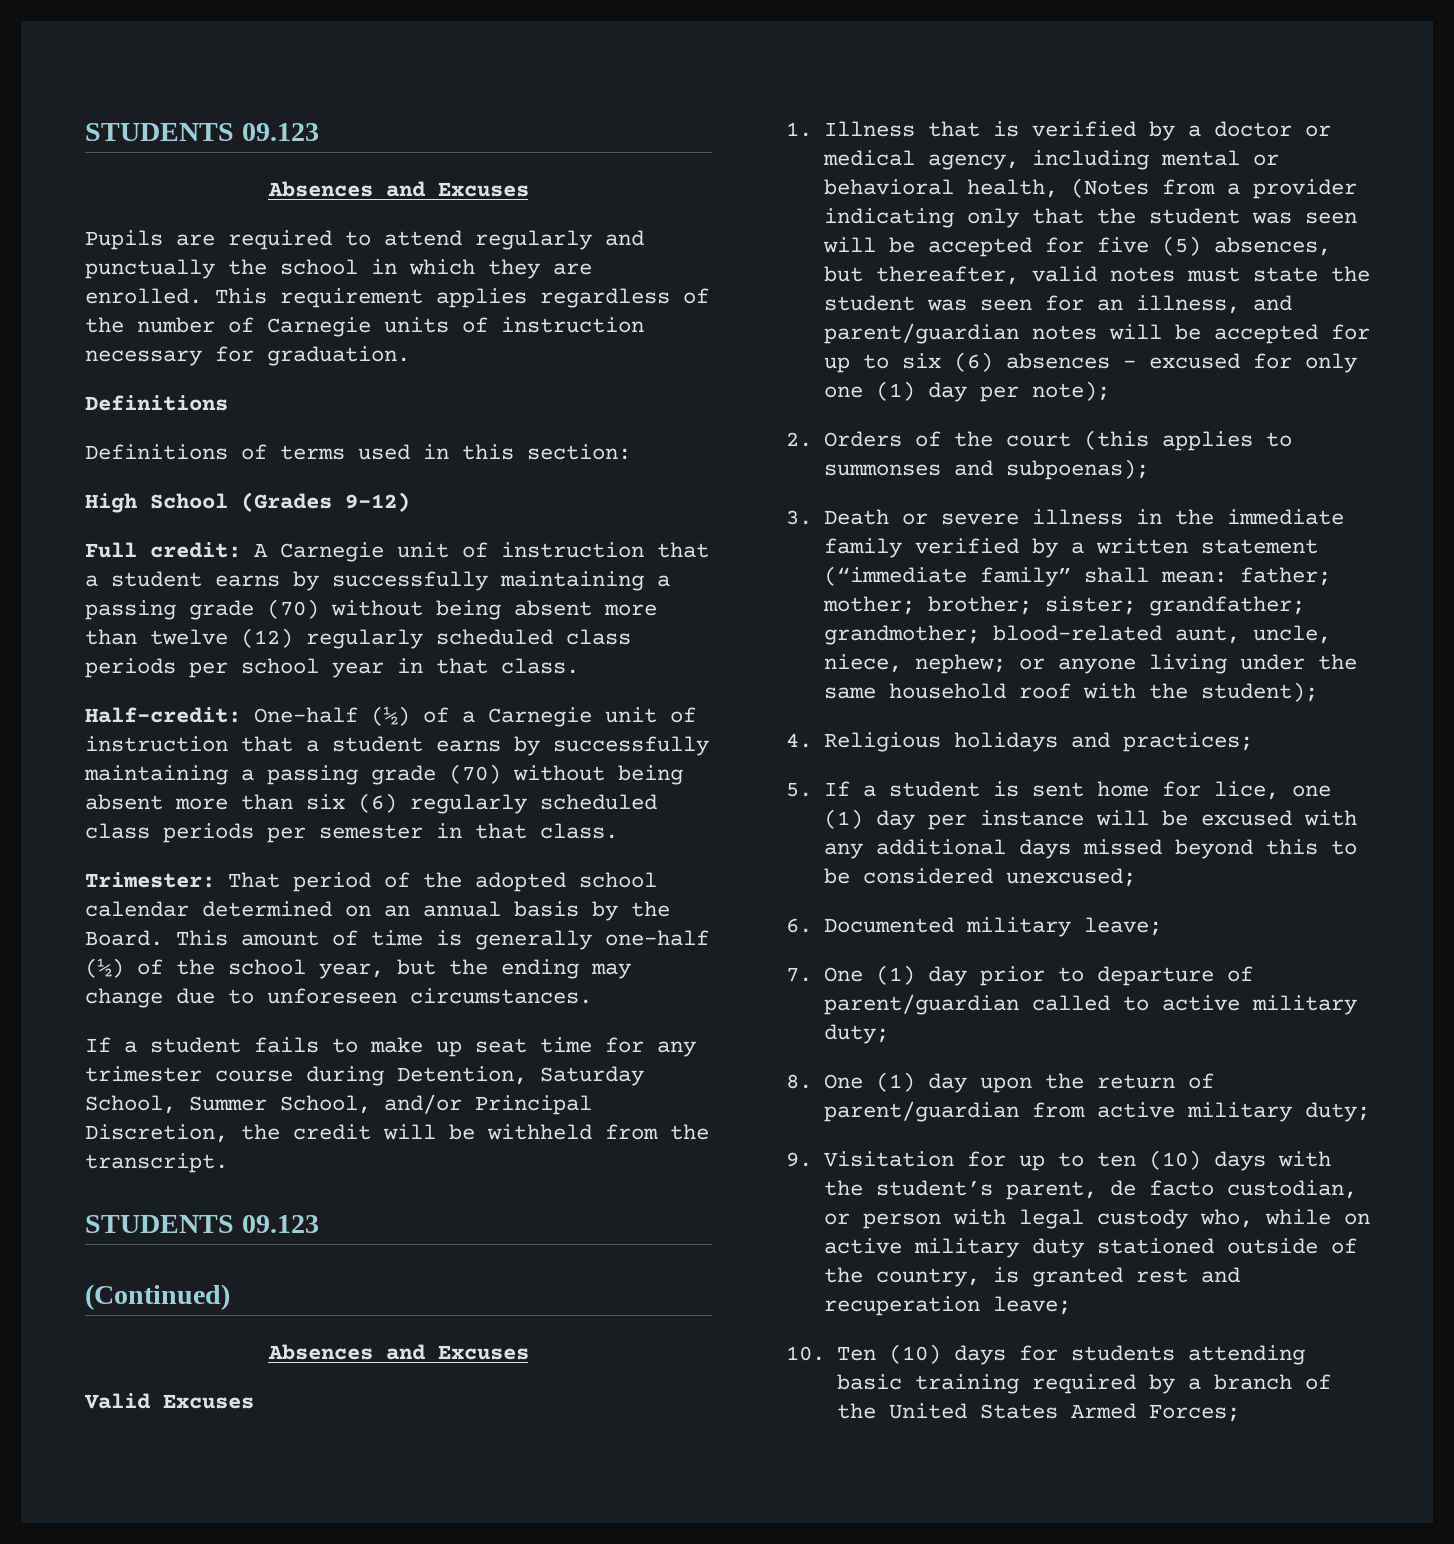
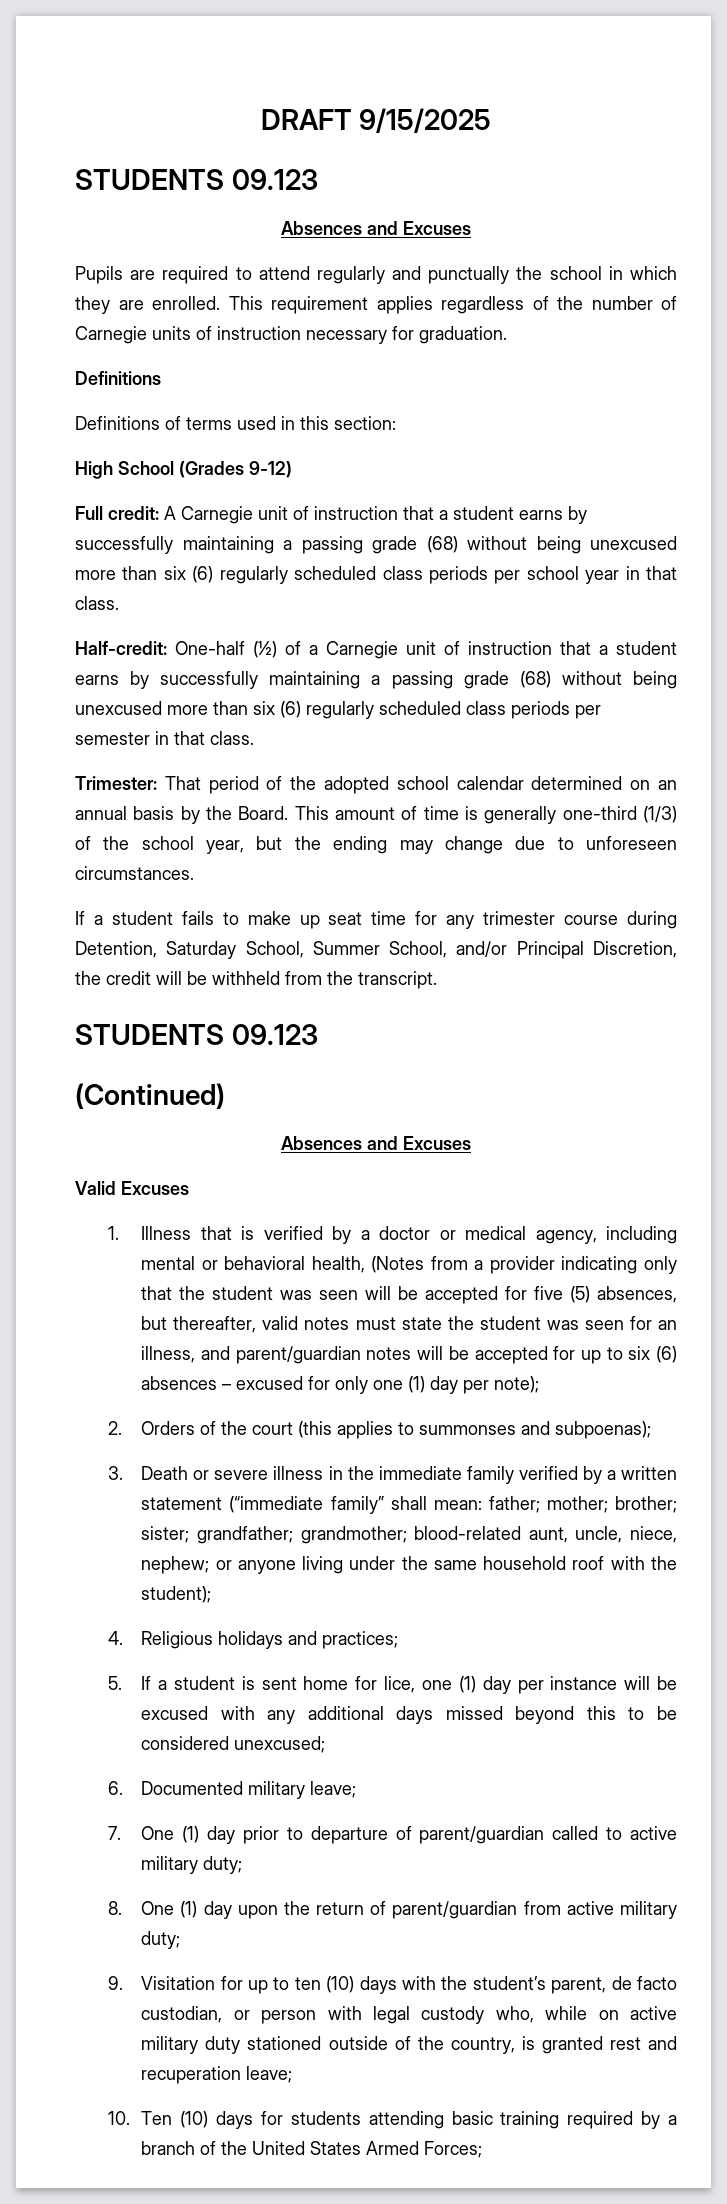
+ DRAFT 9/15/2025
- Full credit: A Carnegie unit of instruction that a student earns by successfully maintaining a passing grade (70) without being absent more than twelve (12) regularly scheduled class periods per school year in that class.
+ Full credit: A Carnegie unit of instruction that a student earns by successfully maintaining a passing grade (68) without being unexcused more than six (6) regularly scheduled class periods per school year in that class.
- Half-credit: One-half (½) of a Carnegie unit of instruction that a student earns by successfully maintaining a passing grade (70) without being absent more than six (6) regularly scheduled class periods per semester in that class.
+ Half-credit: One-half (½) of a Carnegie unit of instruction that a student earns by successfully maintaining a passing grade (68) without being unexcused more than six (6) regularly scheduled class periods per semester in that class.
- This amount of time is generally one-half (½) of the school year, but the ending may change due to unforeseen circumstances.
+ This amount of time is generally one-third (1/3) of the school year, but the ending may change due to unforeseen circumstances.

